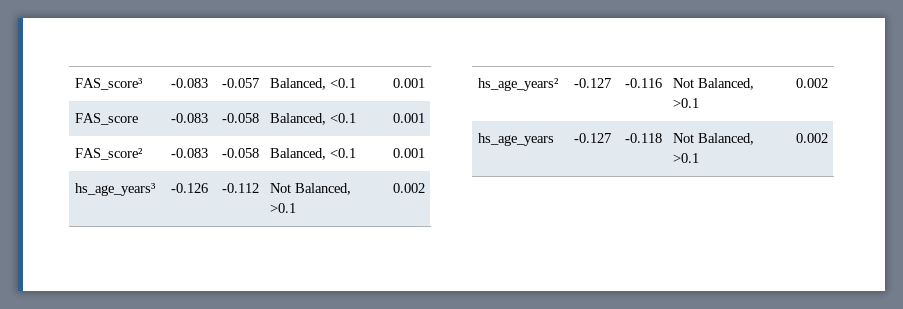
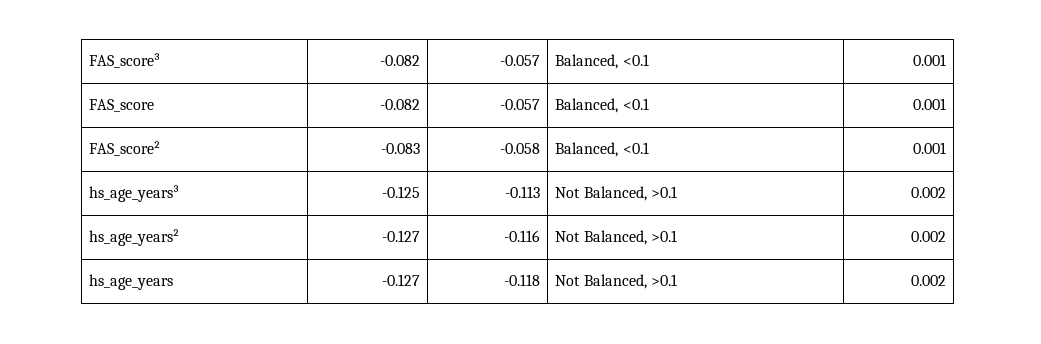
- FAS_score³ | -0.083 | -0.057 | Balanced, <0.1 | 0.001
+ FAS_score³ | -0.082 | -0.057 | Balanced, <0.1 | 0.001
- FAS_score | -0.083 | -0.058 | Balanced, <0.1 | 0.001
+ FAS_score | -0.082 | -0.057 | Balanced, <0.1 | 0.001
- hs_age_years³ | -0.126 | -0.112 | Not Balanced, >0.1 | 0.002
+ hs_age_years³ | -0.125 | -0.113 | Not Balanced, >0.1 | 0.002

